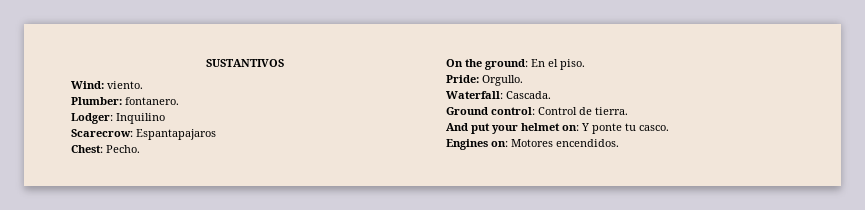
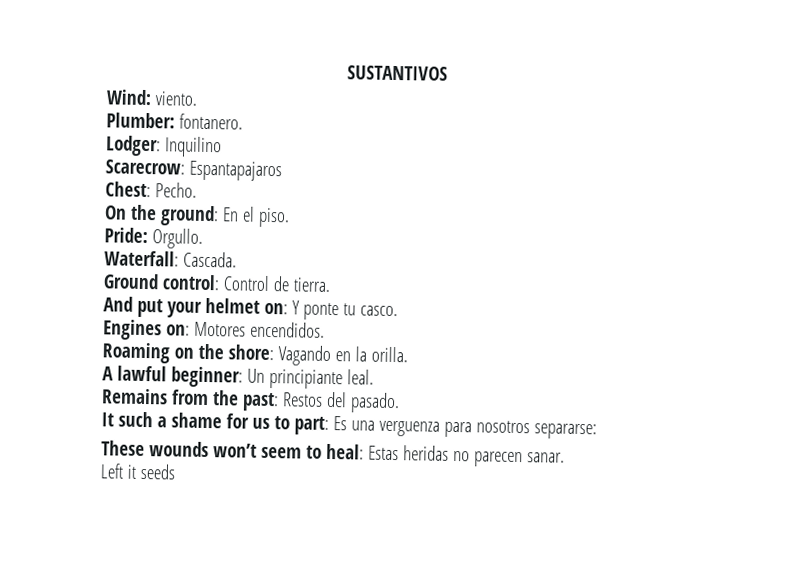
+ Roaming on the shore: Vagando en la orilla.
+ A lawful beginner: Un principiante leal.
+ Remains from the past: Restos del pasado.
+ It such a shame for us to part: Es una verguenza para nosotros separarse:
+ These wounds won’t seem to heal: Estas heridas no parecen sanar.
+ Left it seeds

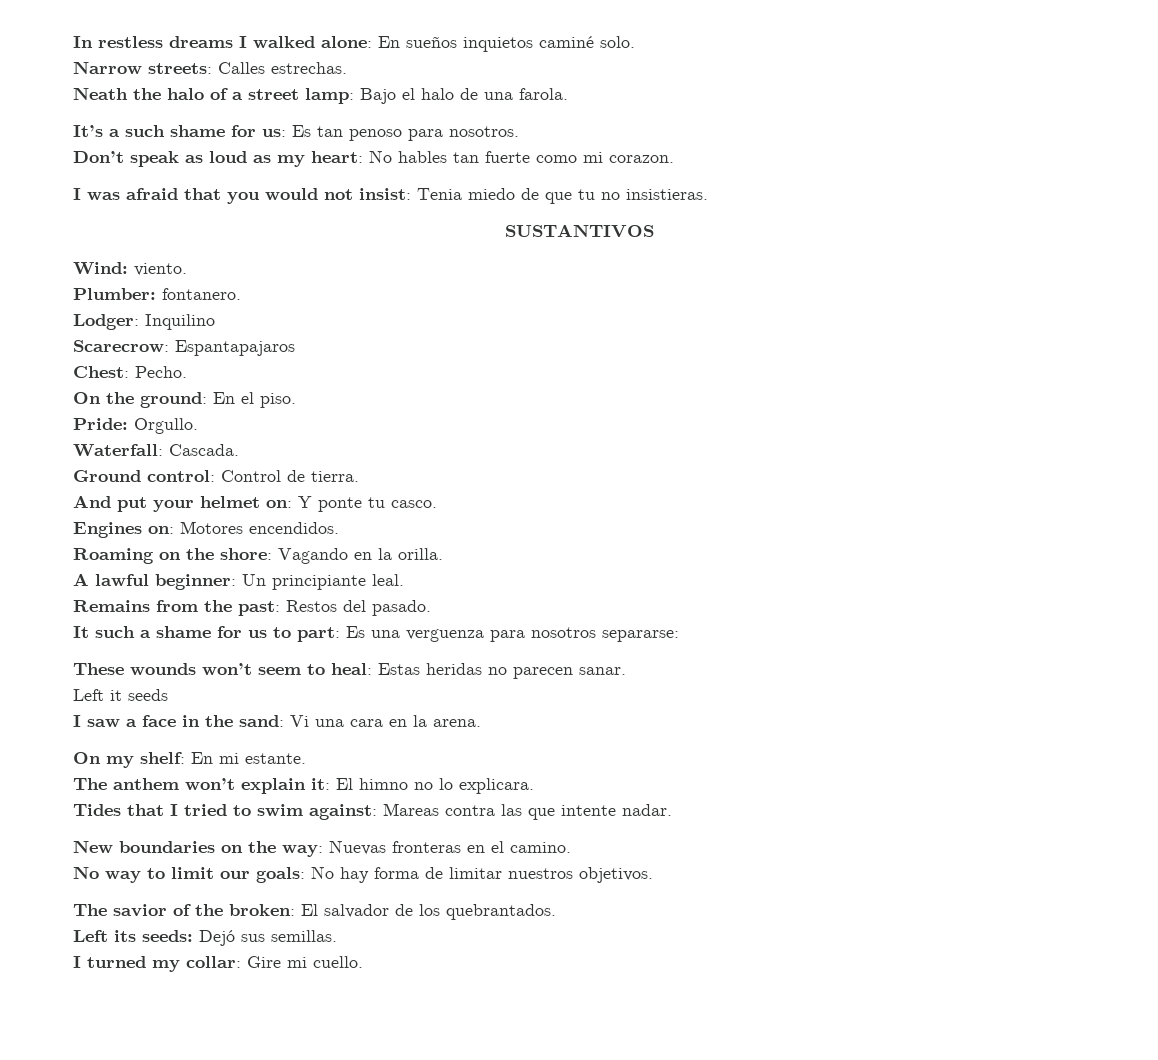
+ In restless dreams I walked alone: En sueños inquietos caminé solo.
+ Narrow streets: Calles estrechas.
+ Neath the halo of a street lamp: Bajo el halo de una farola.
+ It’s a such shame for us: Es tan penoso para nosotros.
+ Don’t speak as loud as my heart: No hables tan fuerte como mi corazon.
+ I was afraid that you would not insist: Tenia miedo de que tu no insistieras.
+ I saw a face in the sand: Vi una cara en la arena.
+ On my shelf: En mi estante.
+ The anthem won’t explain it: El himno no lo explicara.
+ Tides that I tried to swim against: Mareas contra las que intente nadar.
+ New boundaries on the way: Nuevas fronteras en el camino.
+ No way to limit our goals: No hay forma de limitar nuestros objetivos.
+ The savior of the broken: El salvador de los quebrantados.
+ Left its seeds: Dejó sus semillas.
+ I turned my collar: Gire mi cuello.

